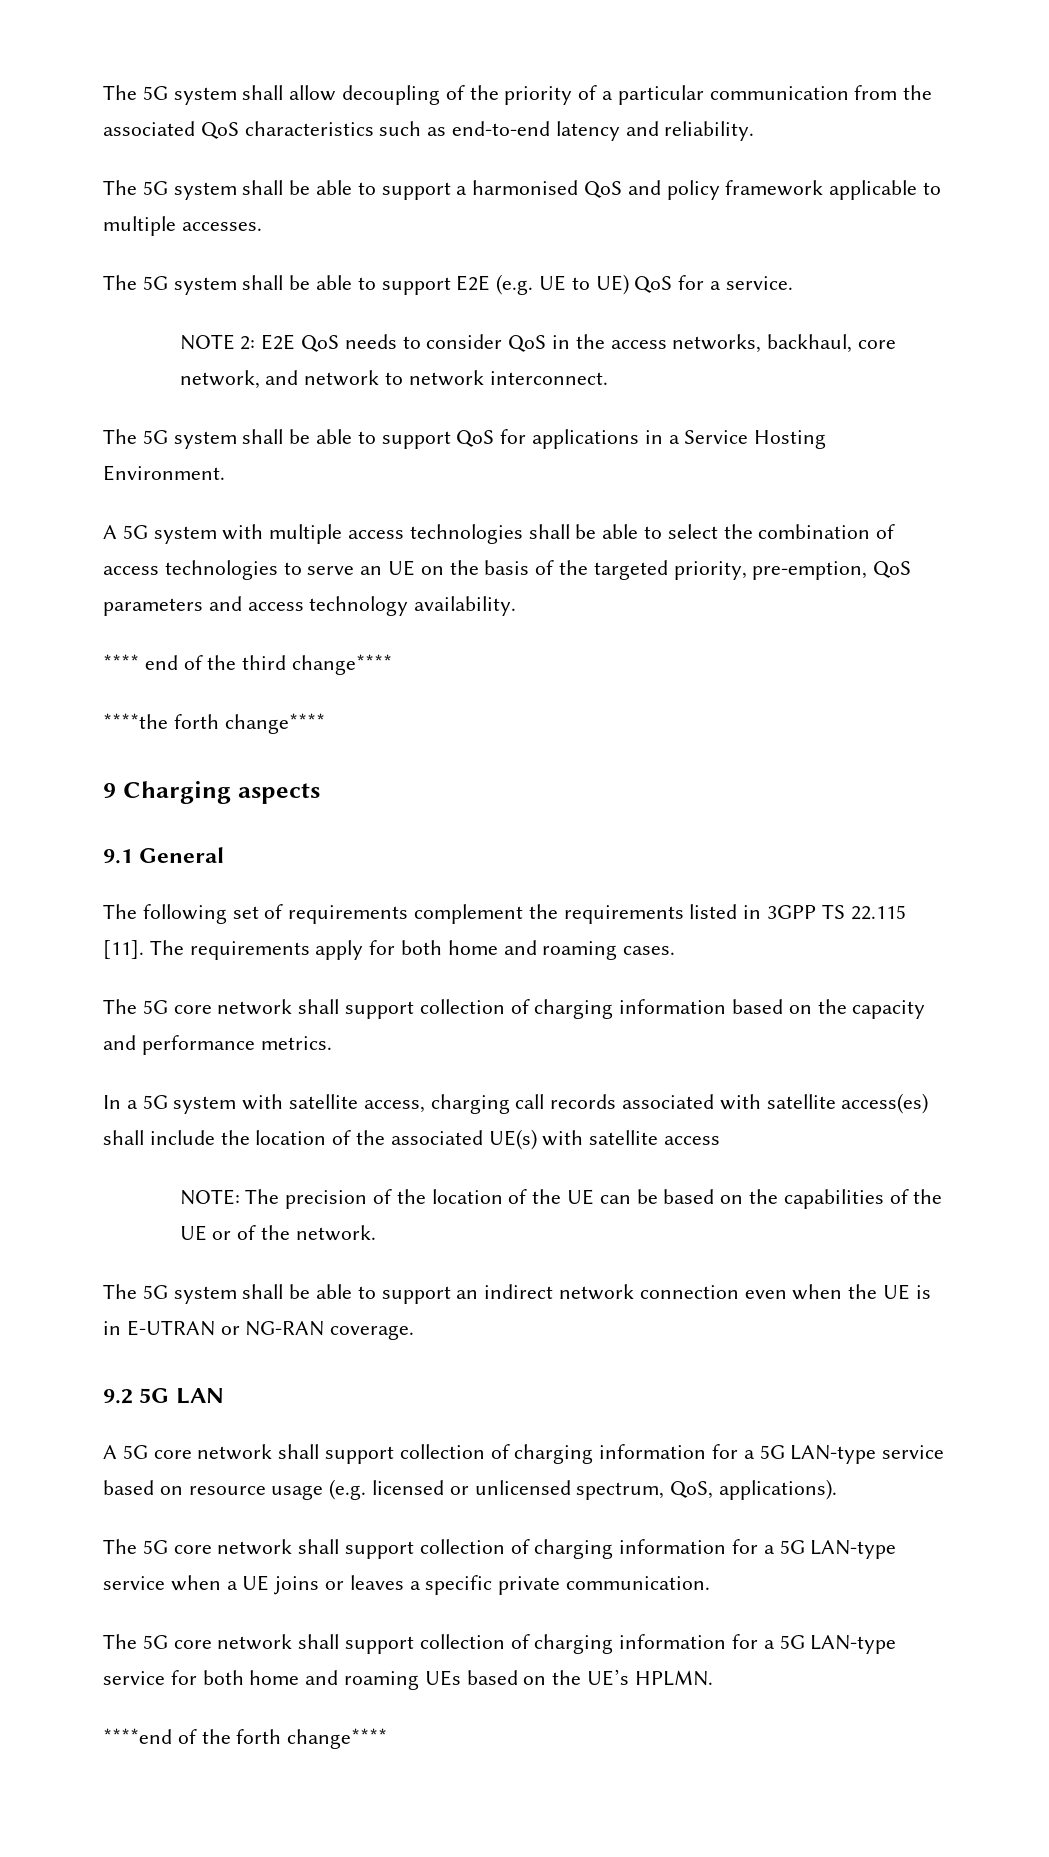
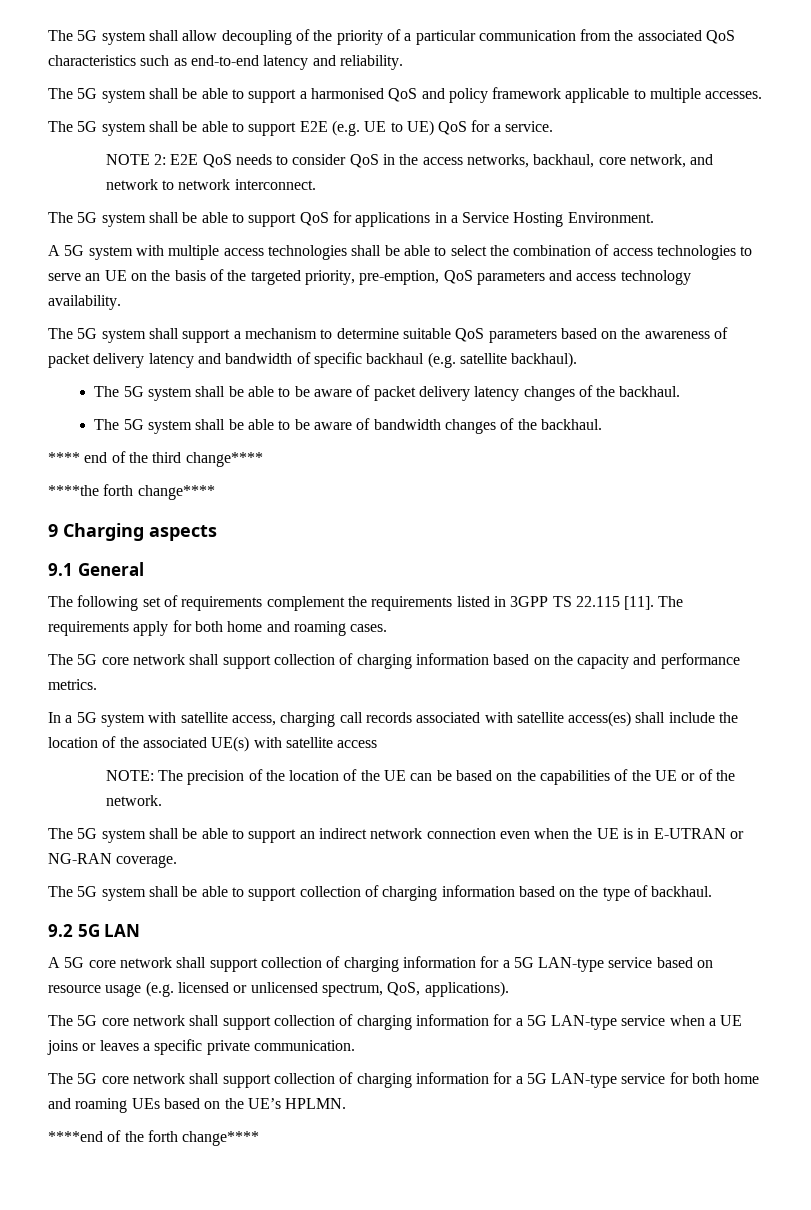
+ The 5G system shall support a mechanism to determine suitable QoS parameters based on the awareness of packet delivery latency and bandwidth of specific backhaul (e.g. satellite backhaul).
+ The 5G system shall be able to be aware of packet delivery latency changes of the backhaul.
+ The 5G system shall be able to be aware of bandwidth changes of the backhaul.
+ The 5G system shall be able to support collection of charging information based on the type of backhaul.

